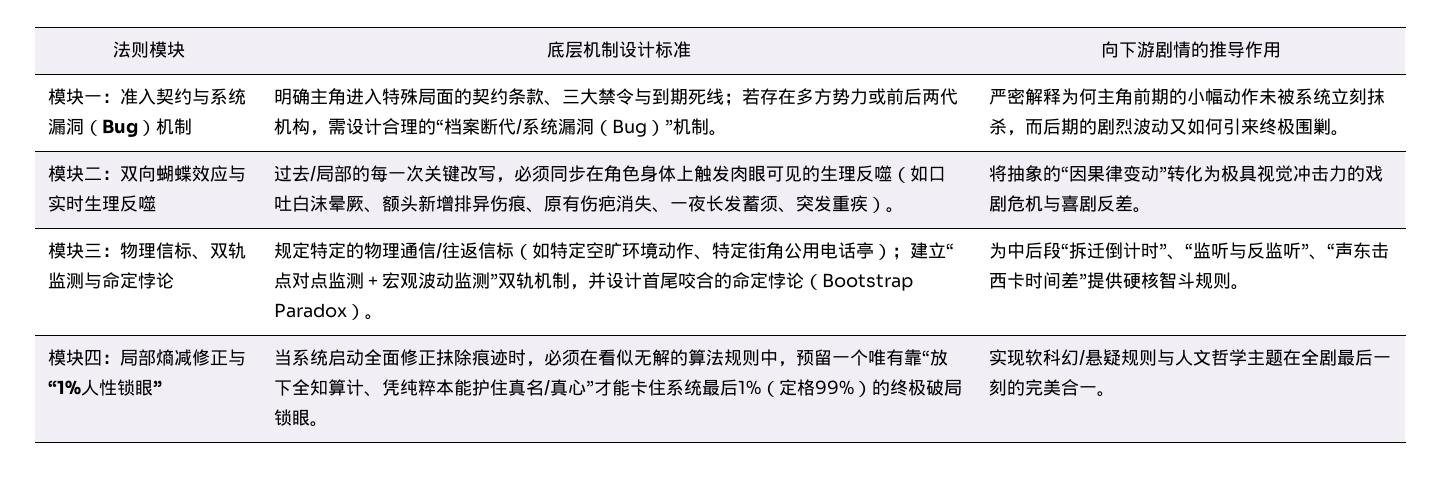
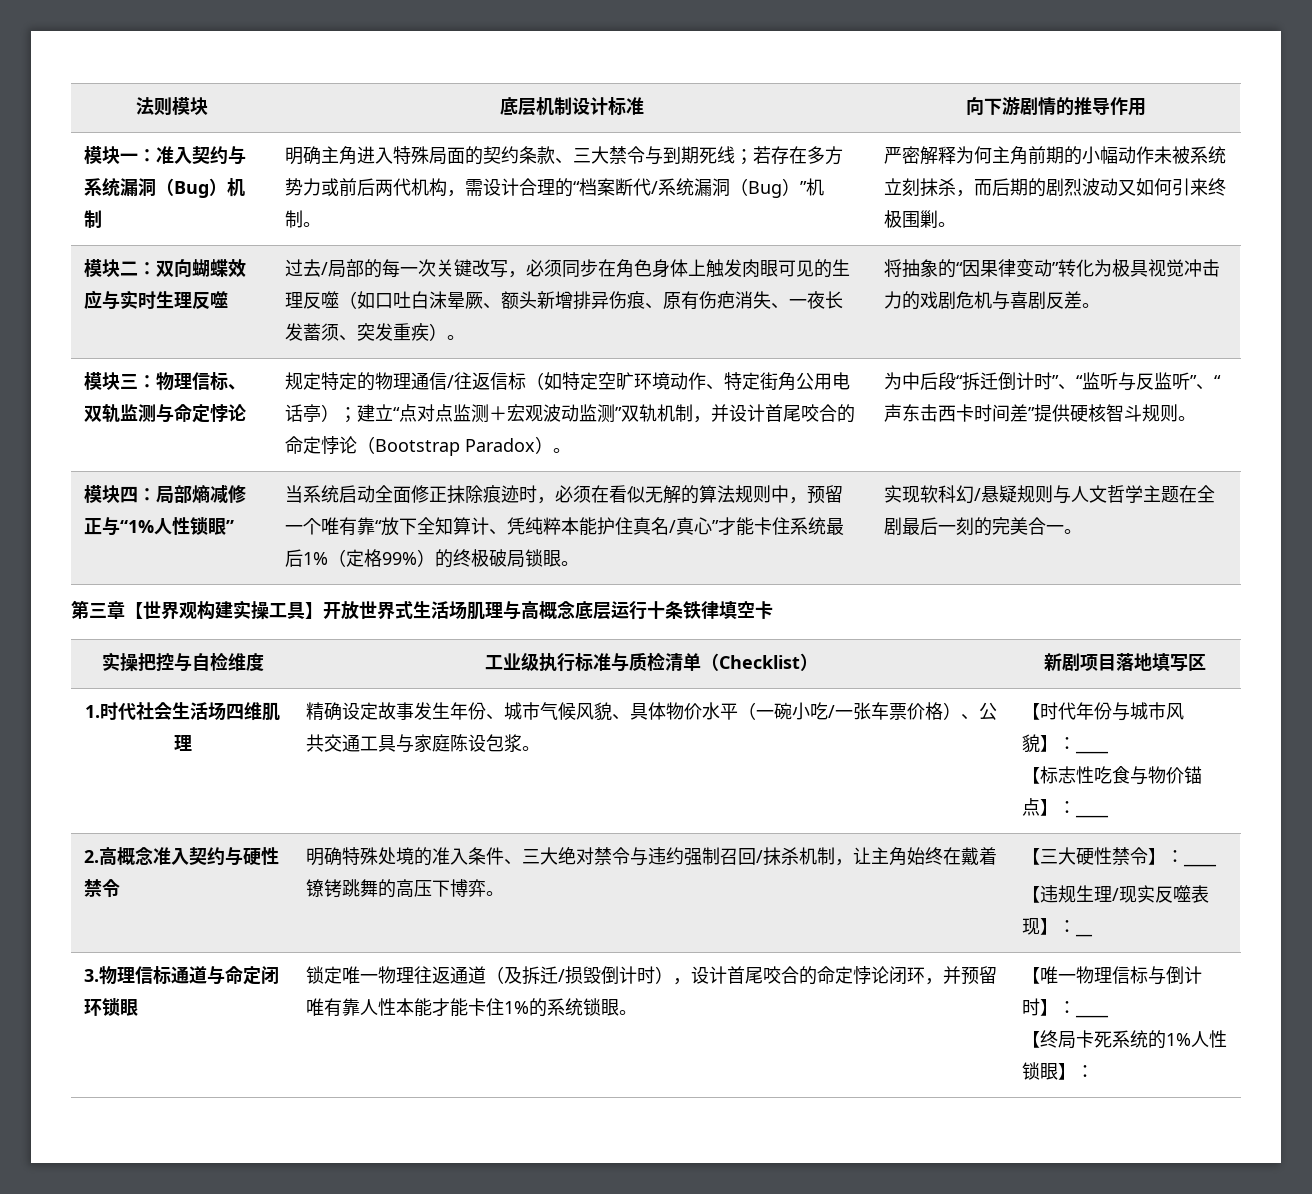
+ 第三章【世界观构建实操工具】开放世界式生活场肌理与高概念底层运行十条铁律填空卡
+ 实操把控与自检维度 | 工业级执行标准与质检清单（Checklist） | 新剧项目落地填写区
+ 1.时代社会生活场四维肌理 | 精确设定故事发生年份、城市气候风貌、具体物价水平（一碗小吃/一张车票价格）、公共交通工具与家庭陈设包浆。 | 【时代年份与城市风貌】：____
+ 【标志性吃食与物价锚点】：____
+ 2.高概念准入契约与硬性禁令 | 明确特殊处境的准入条件、三大绝对禁令与违约强制召回/抹杀机制，让主角始终在戴着镣铐跳舞的高压下博弈。 | 【三大硬性禁令】：____
+ 【违规生理/现实反噬表现】：__
+ 3.物理信标通道与命定闭环锁眼 | 锁定唯一物理往返通道（及拆迁/损毁倒计时），设计首尾咬合的命定悖论闭环，并预留唯有靠人性本能才能卡住1%的系统锁眼。 | 【唯一物理信标与倒计时】：____
+ 【终局卡死系统的1%人性锁眼】：

